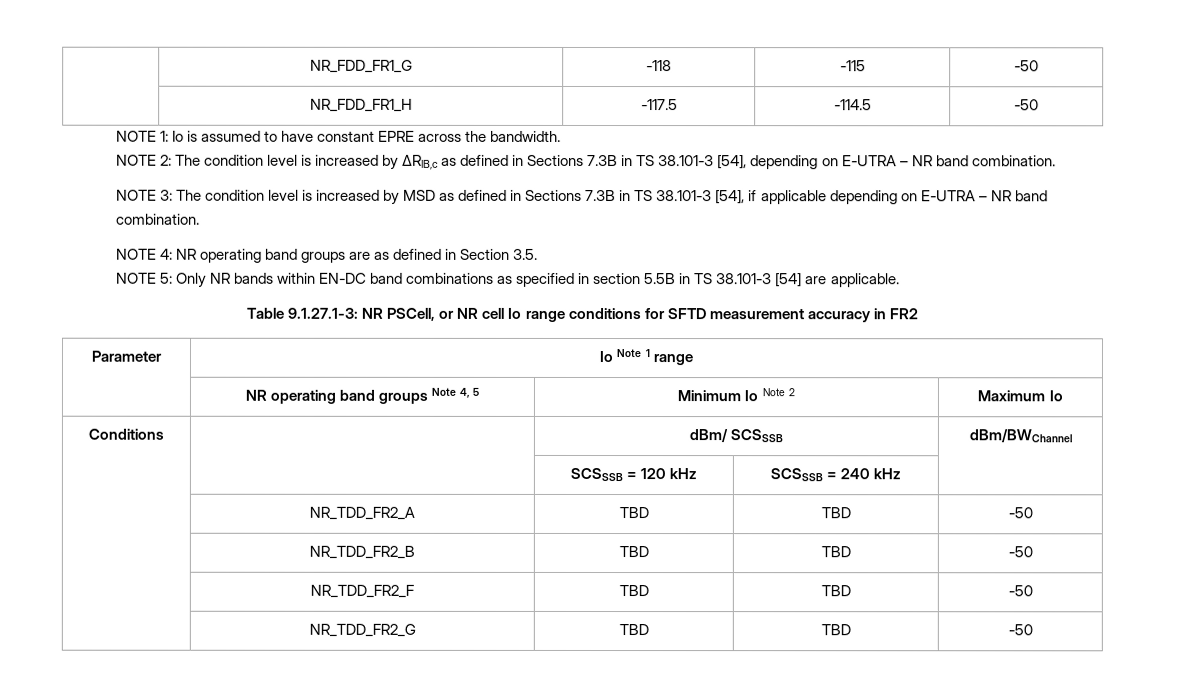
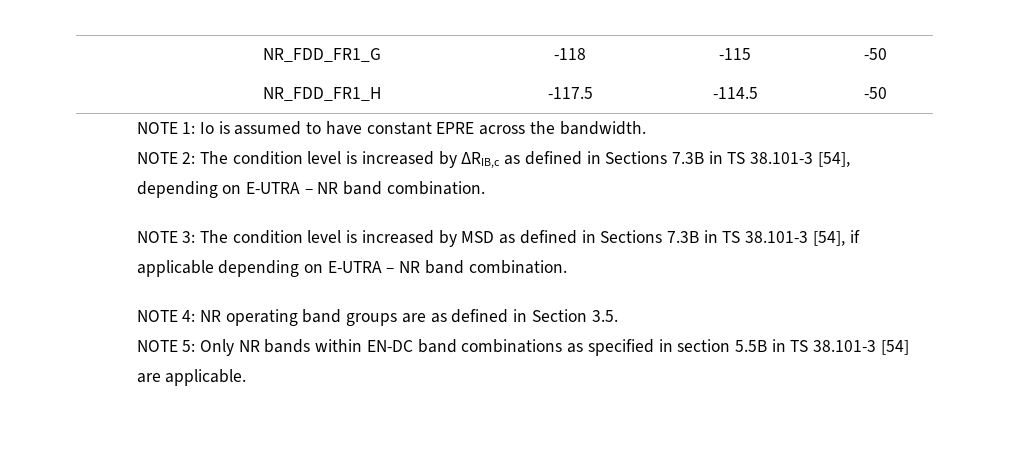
- Table 9.1.27.1-3: NR PSCell, or NR cell Io range conditions for SFTD measurement accuracy in FR2
- Parameter | Io Note 1 range
- | NR operating band groups Note 4, 5 | Minimum Io Note 2 | Maximum Io
- Conditions | | dBm/ SCSSSB | dBm/BWChannel
- | | SCSSSB = 120 kHz | SCSSSB = 240 kHz |
- | NR_TDD_FR2_A | TBD | TBD | -50
- | NR_TDD_FR2_B | TBD | TBD | -50
- | NR_TDD_FR2_F | TBD | TBD | -50
- | NR_TDD_FR2_G | TBD | TBD | -50

